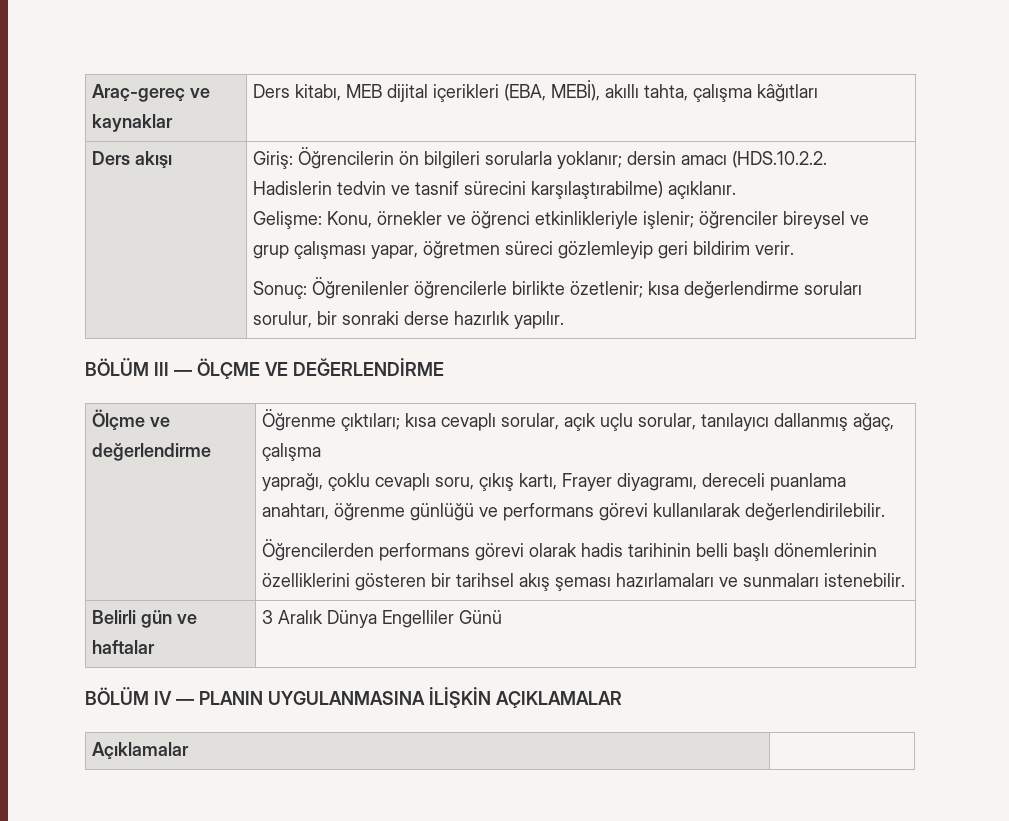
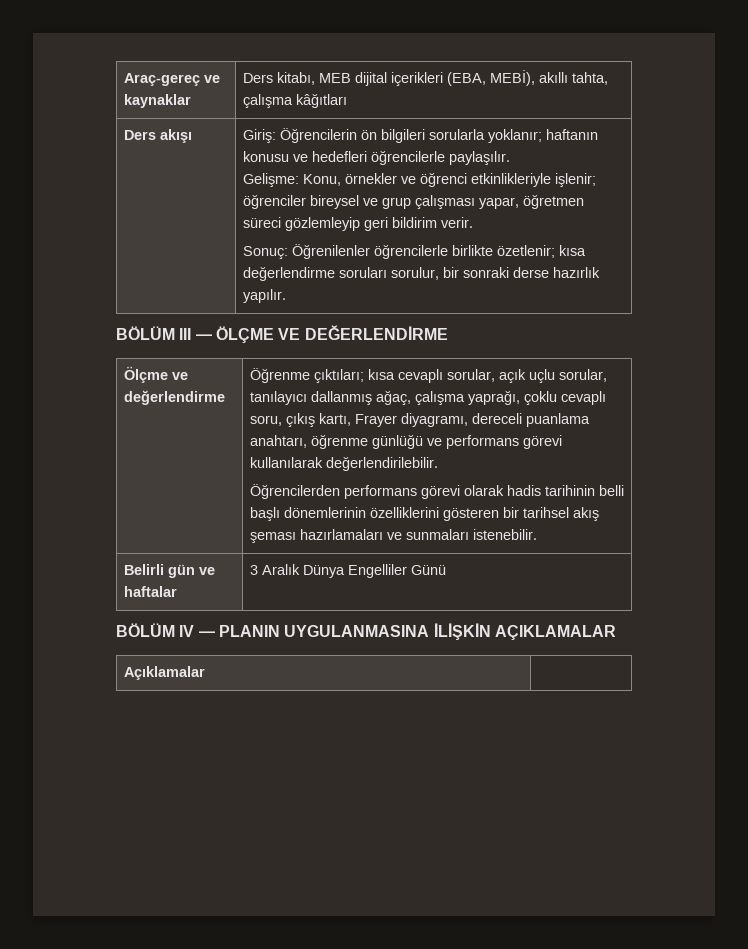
- Giriş: Öğrencilerin ön bilgileri sorularla yoklanır; dersin amacı (HDS.10.2.2. Hadislerin tedvin ve tasnif sürecini karşılaştırabilme) açıklanır.
+ Giriş: Öğrencilerin ön bilgileri sorularla yoklanır; haftanın konusu ve hedefleri öğrencilerle paylaşılır.
- Öğrenme çıktıları; kısa cevaplı sorular, açık uçlu sorular, tanılayıcı dallanmış ağaç, çalışma
- yaprağı, çoklu cevaplı soru, çıkış kartı, Frayer diyagramı, dereceli puanlama anahtarı, öğrenme günlüğü ve performans görevi kullanılarak değerlendirilebilir.
+ Öğrenme çıktıları; kısa cevaplı sorular, açık uçlu sorular, tanılayıcı dallanmış ağaç, çalışma yaprağı, çoklu cevaplı soru, çıkış kartı, Frayer diyagramı, dereceli puanlama anahtarı, öğrenme günlüğü ve performans görevi kullanılarak değerlendirilebilir.

